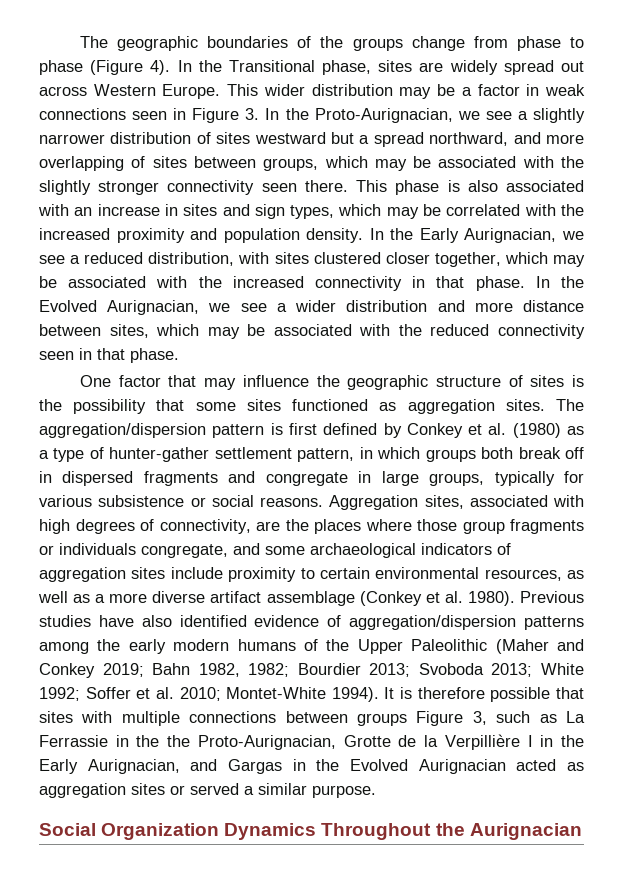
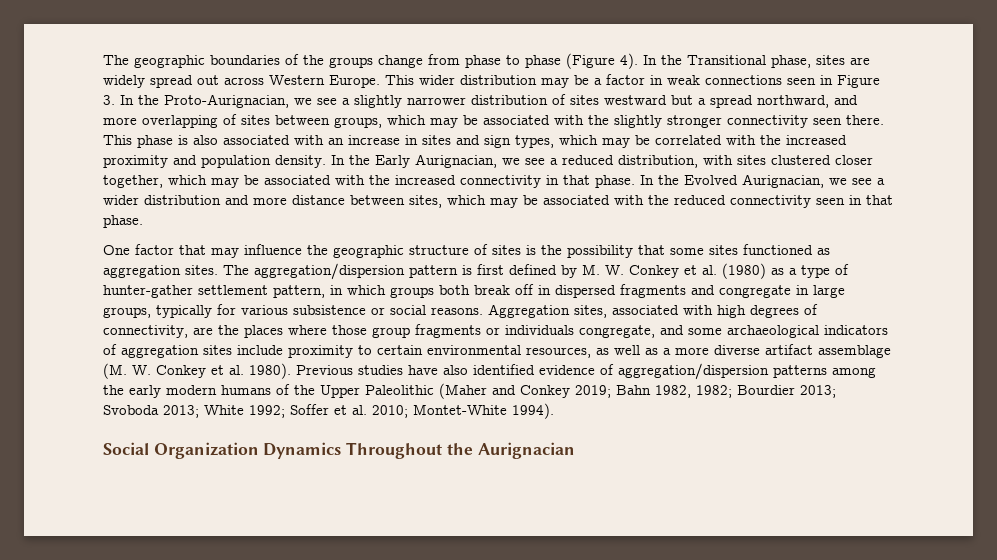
- The aggregation/dispersion pattern is first defined by Conkey et al. (1980) as a type of hunter-gather settlement pattern, in which groups both break off in dispersed fragments and congregate in large groups, typically for various subsistence or social reasons.
+ The aggregation/dispersion pattern is first defined by M. W. Conkey et al. (1980) as a type of hunter-gather settlement pattern, in which groups both break off in dispersed fragments and congregate in large groups, typically for various subsistence or social reasons.
- Aggregation sites, associated with high degrees of connectivity, are the places where those group fragments or individuals congregate, and some archaeological indicators of aggregation sites include proximity to certain environmental resources, as well as a more diverse artifact assemblage (Conkey et al. 1980).
+ Aggregation sites, associated with high degrees of connectivity, are the places where those group fragments or individuals congregate, and some archaeological indicators of aggregation sites include proximity to certain environmental resources, as well as a more diverse artifact assemblage (M. W. Conkey et al. 1980).
- It is therefore possible that sites with multiple connections between groups Figure 3, such as La Ferrassie in the the Proto-Aurignacian, Grotte de la Verpillière I in the Early Aurignacian, and Gargas in the Evolved Aurignacian acted as aggregation sites or served a similar purpose.

